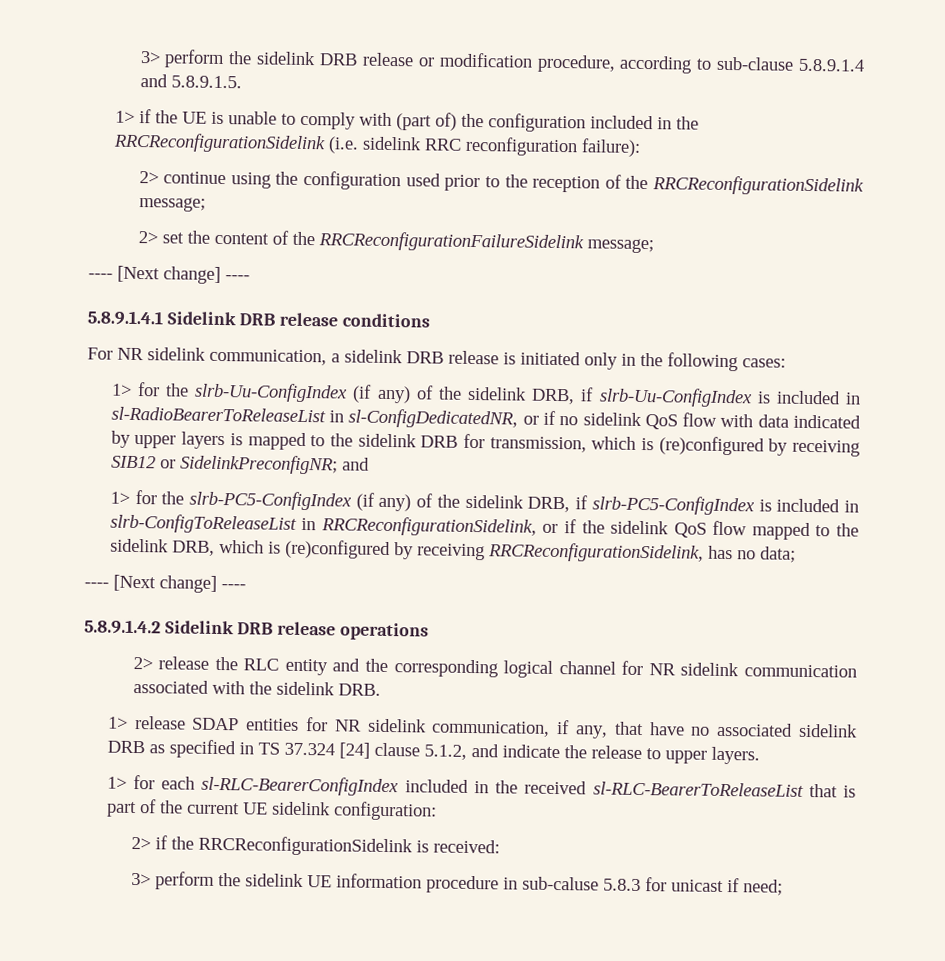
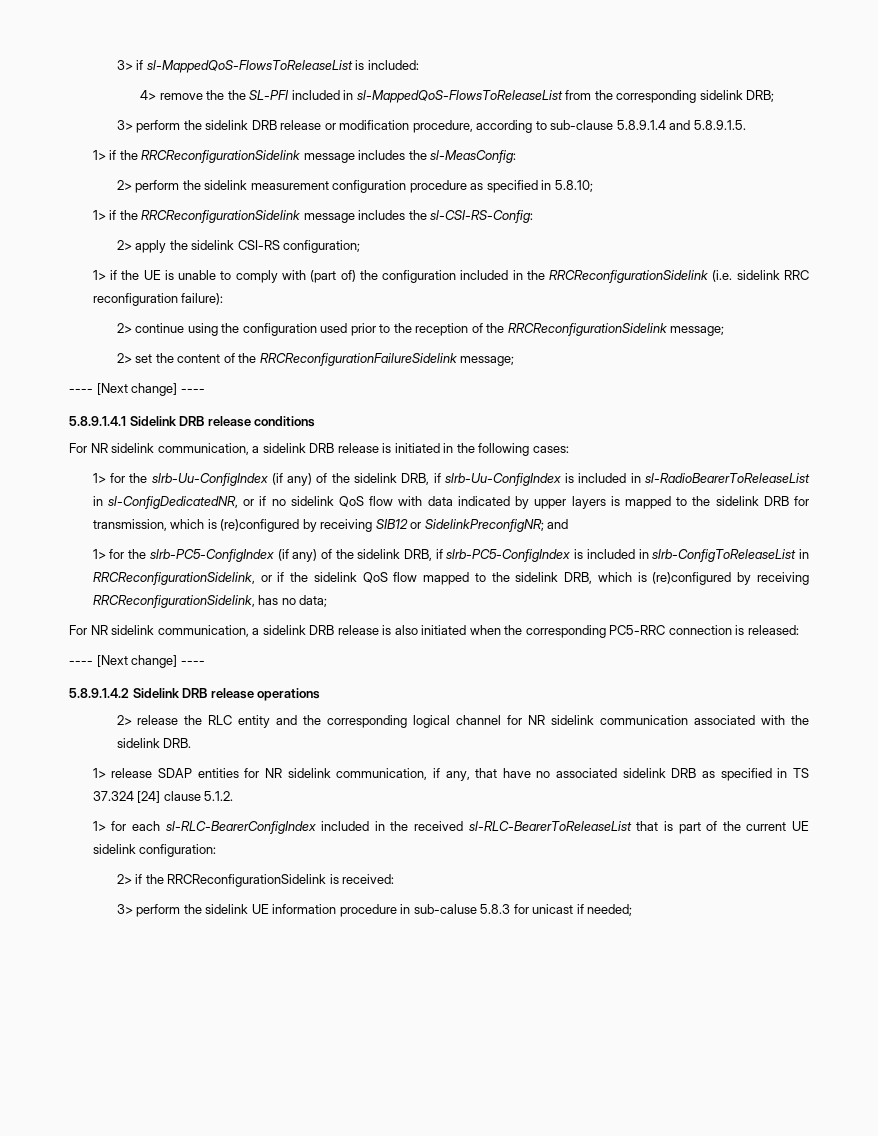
+ 3> if sl-MappedQoS-FlowsToReleaseList is included:
+ 4> remove the the SL-PFI included in sl-MappedQoS-FlowsToReleaseList from the corresponding sidelink DRB;
+ 1> if the RRCReconfigurationSidelink message includes the sl-MeasConfig:
+ 2> perform the sidelink measurement configuration procedure as specified in 5.8.10;
+ 1> if the RRCReconfigurationSidelink message includes the sl-CSI-RS-Config:
+ 2> apply the sidelink CSI-RS configuration;
- For NR sidelink communication, a sidelink DRB release is initiated only in the following cases:
+ For NR sidelink communication, a sidelink DRB release is initiated in the following cases:
+ For NR sidelink communication, a sidelink DRB release is also initiated when the corresponding PC5-RRC connection is released:
- 1> release SDAP entities for NR sidelink communication, if any, that have no associated sidelink DRB as specified in TS 37.324 [24] clause 5.1.2, and indicate the release to upper layers.
+ 1> release SDAP entities for NR sidelink communication, if any, that have no associated sidelink DRB as specified in TS 37.324 [24] clause 5.1.2.
- 3> perform the sidelink UE information procedure in sub-caluse 5.8.3 for unicast if need;
+ 3> perform the sidelink UE information procedure in sub-caluse 5.8.3 for unicast if needed;

